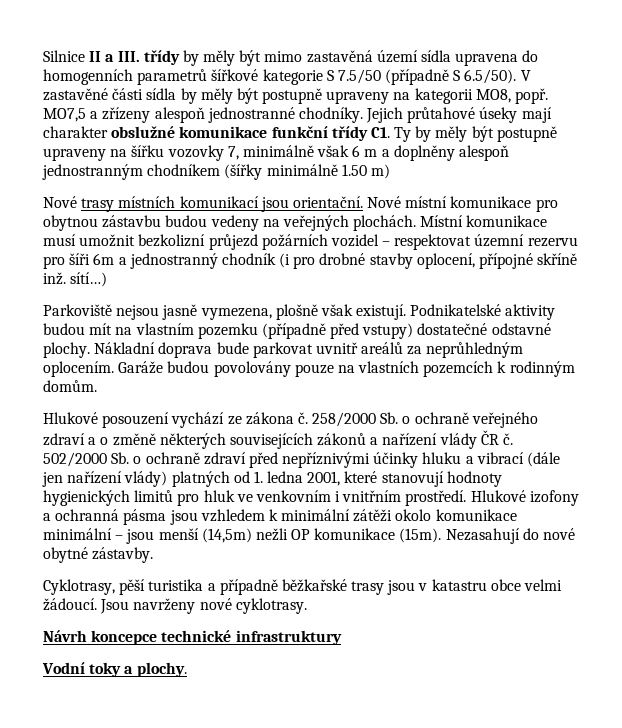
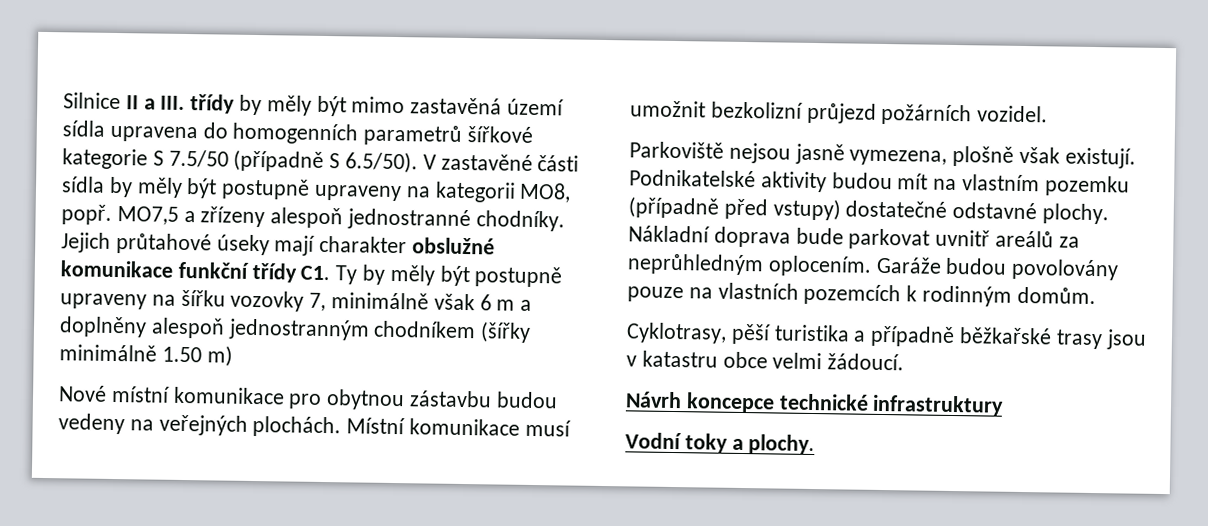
- Nové trasy místních komunikací jsou orientační. Nové místní komunikace pro obytnou zástavbu budou vedeny na veřejných plochách.
+ Nové místní komunikace pro obytnou zástavbu budou vedeny na veřejných plochách.
- Místní komunikace musí umožnit bezkolizní průjezd požárních vozidel – respektovat územní rezervu pro šíři 6m a jednostranný chodník (i pro drobné stavby oplocení, přípojné skříně inž. sítí…)
+ Místní komunikace musí umožnit bezkolizní průjezd požárních vozidel.
- Hlukové posouzení vychází ze zákona č. 258/2000 Sb. o ochraně veřejného zdraví a o změně některých souvisejících zákonů a nařízení vlády ČR č. 502/2000 Sb. o ochraně zdraví před nepříznivými účinky hluku a vibrací (dále jen nařízení vlády) platných od 1. ledna 2001, které stanovují hodnoty hygienických limitů pro hluk ve venkovním i vnitřním prostředí. Hlukové izofony a ochranná pásma jsou vzhledem k minimální zátěži okolo komunikace minimální – jsou menší (14,5m) nežli OP komunikace (15m). Nezasahují do nové obytné zástavby.
- Jsou navrženy nové cyklotrasy.

